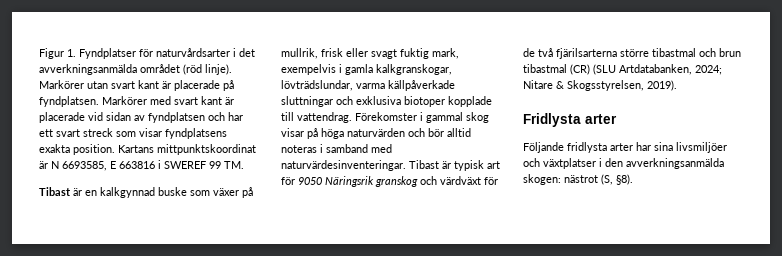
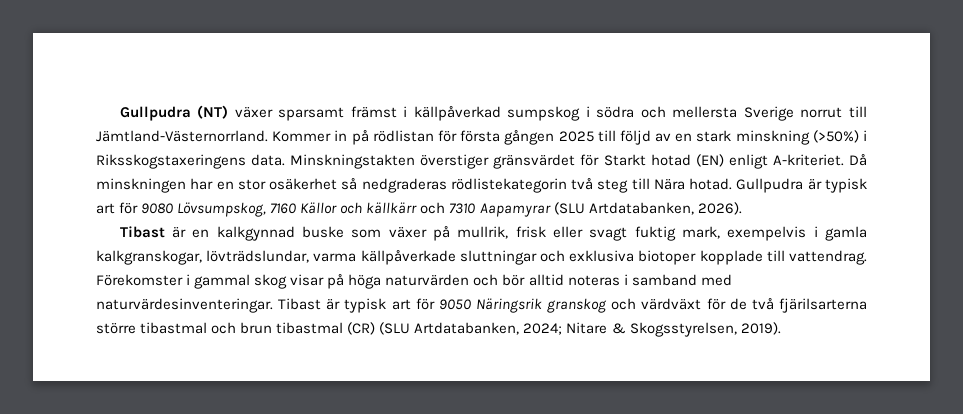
- Figur 1. Fyndplatser för naturvårdsarter i det avverkningsanmälda området (röd linje). Markörer utan svart kant är placerade på fyndplatsen. Markörer med svart kant är placerade vid sidan av fyndplatsen och har ett svart streck som visar fyndplatsens exakta position. Kartans mittpunktskoordinat är N 6693585, E 663816 i SWEREF 99 TM.
+ Gullpudra (NT) växer sparsamt främst i källpåverkad sumpskog i södra och mellersta Sverige norrut till Jämtland-Västernorrland. Kommer in på rödlistan för första gången 2025 till följd av en stark minskning (>50%) i Riksskogstaxeringens data. Minskningstakten överstiger gränsvärdet för Starkt hotad (EN) enligt A-kriteriet. Då minskningen har en stor osäkerhet så nedgraderas rödlistekategorin två steg till Nära hotad. Gullpudra är typisk art för 9080 Lövsumpskog, 7160 Källor och källkärr och 7310 Aapamyrar (SLU Artdatabanken, 2026).
- Fridlysta arter
- Följande fridlysta arter har sina livsmiljöer och växtplatser i den avverkningsanmälda skogen: nästrot (S, §8).

